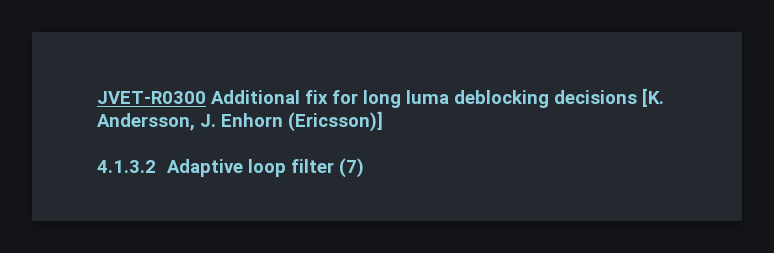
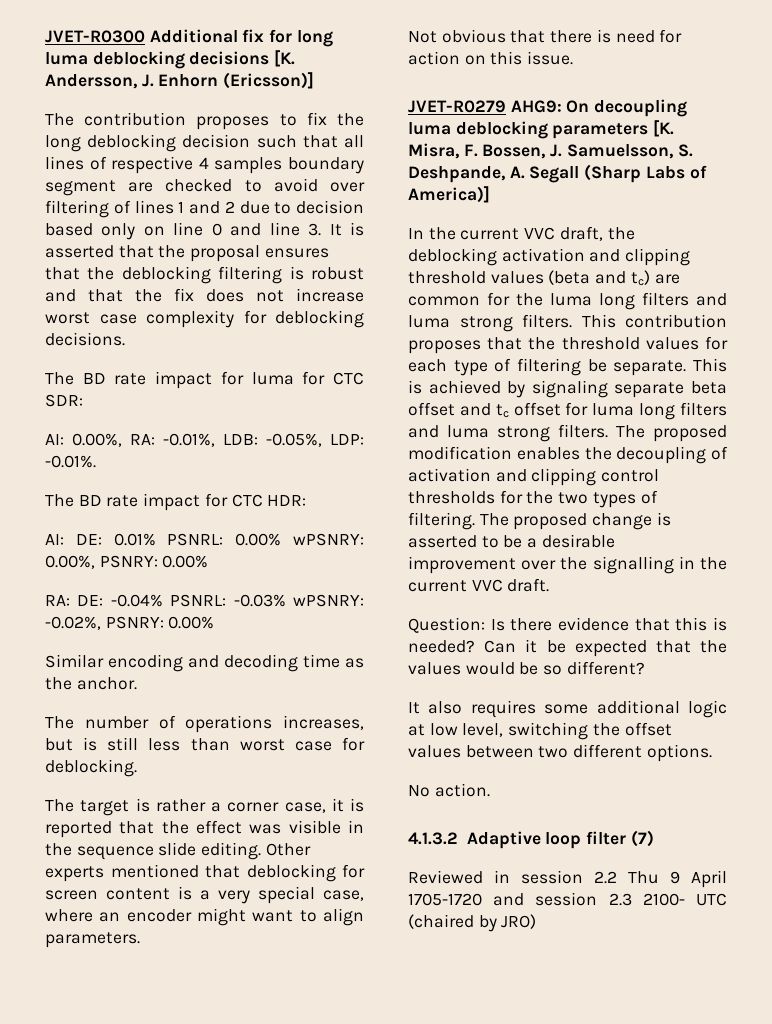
+ The contribution proposes to fix the long deblocking decision such that all lines of respective 4 samples boundary segment are checked to avoid over filtering of lines 1 and 2 due to decision based only on line 0 and line 3. It is asserted that the proposal ensures that the deblocking filtering is robust and that the fix does not increase worst case complexity for deblocking decisions.
+ The BD rate impact for luma for CTC SDR:
+ AI: 0.00%, RA: -0.01%, LDB: -0.05%, LDP: -0.01%.
+ The BD rate impact for CTC HDR:
+ AI: DE: 0.01% PSNRL: 0.00% wPSNRY: 0.00%, PSNRY: 0.00%
+ RA: DE: -0.04% PSNRL: -0.03% wPSNRY: -0.02%, PSNRY: 0.00%
+ Similar encoding and decoding time as the anchor.
+ The number of operations increases, but is still less than worst case for deblocking.
+ The target is rather a corner case, it is reported that the effect was visible in the sequence slide editing. Other experts mentioned that deblocking for screen content is a very special case, where an encoder might want to align parameters.
+ Not obvious that there is need for action on this issue.
+ JVET-R0279 AHG9: On decoupling luma deblocking parameters [K. Misra, F. Bossen, J. Samuelsson, S. Deshpande, A. Segall (Sharp Labs of America)]
+ In the current VVC draft, the deblocking activation and clipping threshold values (beta and tc) are common for the luma long filters and luma strong filters. This contribution proposes that the threshold values for each type of filtering be separate. This is achieved by signaling separate beta offset and tc offset for luma long filters and luma strong filters. The proposed modification enables the decoupling of activation and clipping control thresholds for the two types of filtering. The proposed change is asserted to be a desirable improvement over the signalling in the current VVC draft.
+ Question: Is there evidence that this is needed? Can it be expected that the values would be so different?
+ It also requires some additional logic at low level, switching the offset values between two different options.
+ No action.
+ Reviewed in session 2.2 Thu 9 April 1705-1720 and session 2.3 2100- UTC (chaired by JRO)

